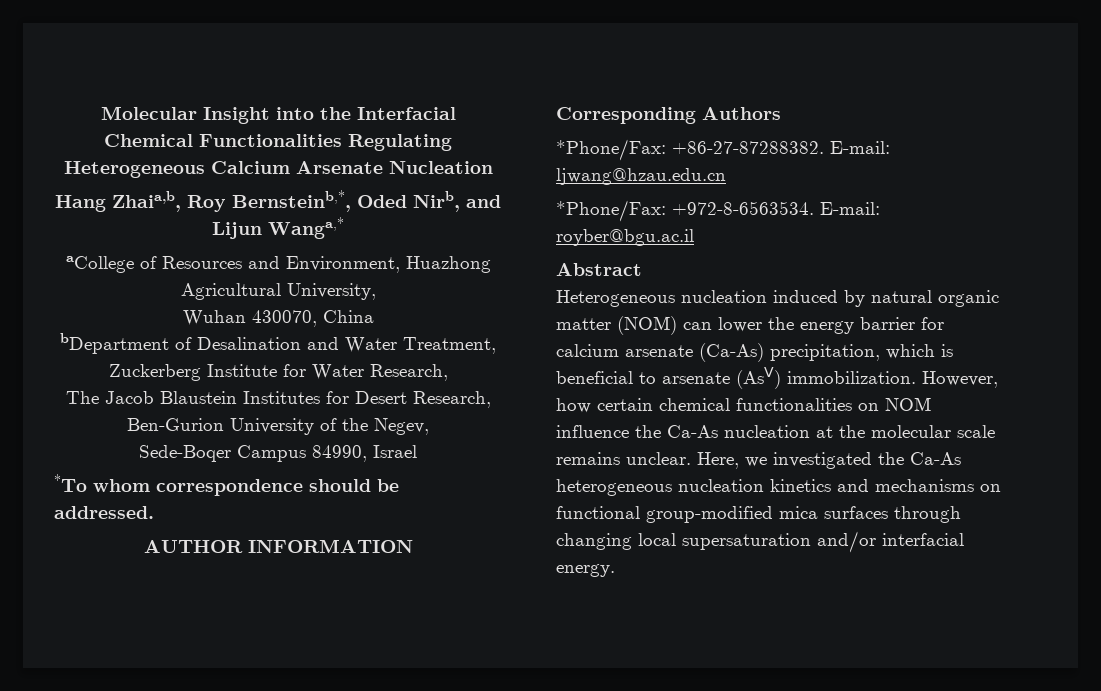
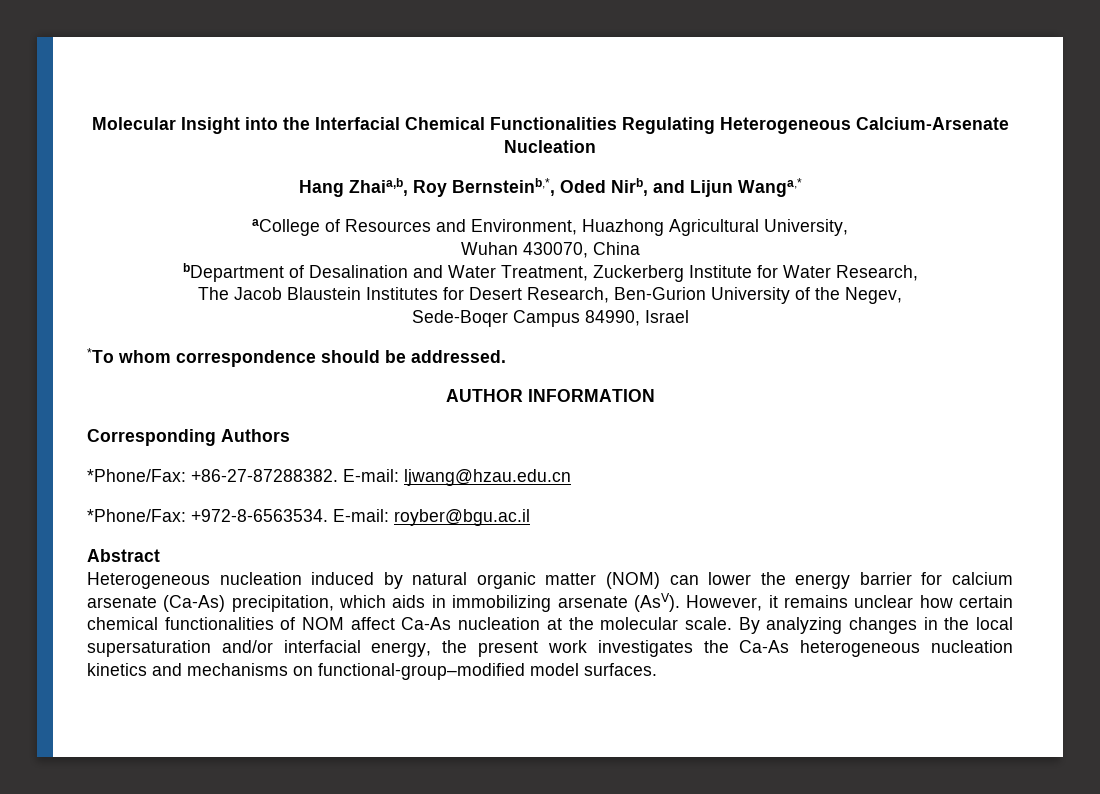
- Molecular Insight into the Interfacial Chemical Functionalities Regulating Heterogeneous Calcium Arsenate Nucleation
+ Molecular Insight into the Interfacial Chemical Functionalities Regulating Heterogeneous Calcium-Arsenate Nucleation
- Heterogeneous nucleation induced by natural organic matter (NOM) can lower the energy barrier for calcium arsenate (Ca-As) precipitation, which is beneficial to arsenate (AsⅤ) immobilization. However, how certain chemical functionalities on NOM influence the Ca-As nucleation at the molecular scale remains unclear. Here, we investigated the Ca-As heterogeneous nucleation kinetics and mechanisms on functional group-modified mica surfaces through changing local supersaturation and/or interfacial energy.
+ Heterogeneous nucleation induced by natural organic matter (NOM) can lower the energy barrier for calcium arsenate (Ca-As) precipitation, which aids in immobilizing arsenate (AsⅤ). However, it remains unclear how certain chemical functionalities of NOM affect Ca-As nucleation at the molecular scale. By analyzing changes in the local supersaturation and/or interfacial energy, the present work investigates the Ca-As heterogeneous nucleation kinetics and mechanisms on functional-group–modified model surfaces.

